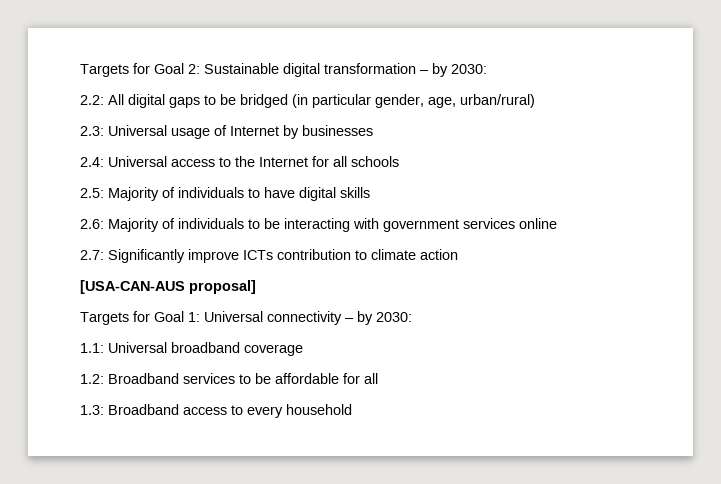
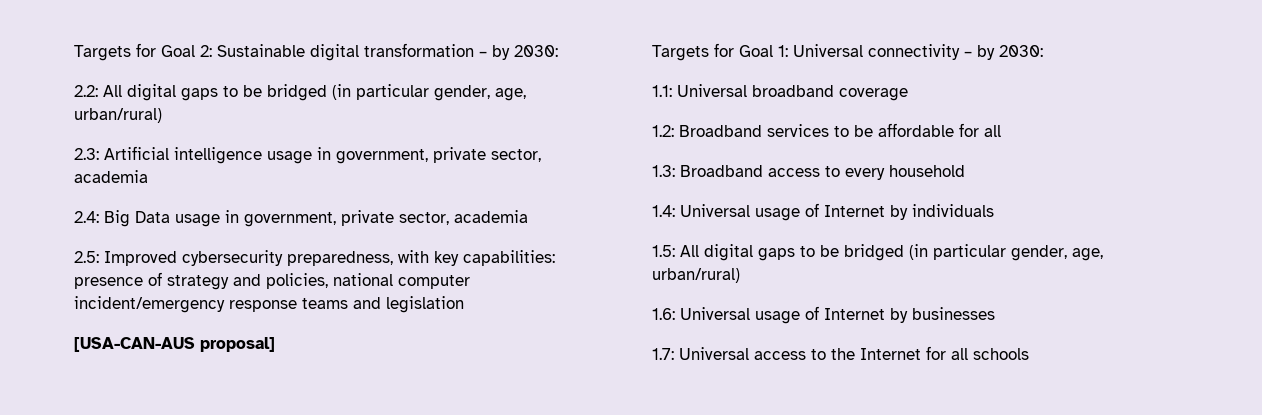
- 2.3: Universal usage of Internet by businesses
- 2.4: Universal access to the Internet for all schools
- 2.5: Majority of individuals to have digital skills
- 2.6: Majority of individuals to be interacting with government services online
- 2.7: Significantly improve ICTs contribution to climate action
+ 2.3: Artificial intelligence usage in government, private sector, academia
+ 2.4: Big Data usage in government, private sector, academia
+ 2.5: Improved cybersecurity preparedness, with key capabilities: presence of strategy and policies, national computer incident/emergency response teams and legislation
+ 1.4: Universal usage of Internet by individuals
+ 1.5: All digital gaps to be bridged (in particular gender, age, urban/rural)
+ 1.6: Universal usage of Internet by businesses
+ 1.7: Universal access to the Internet for all schools

